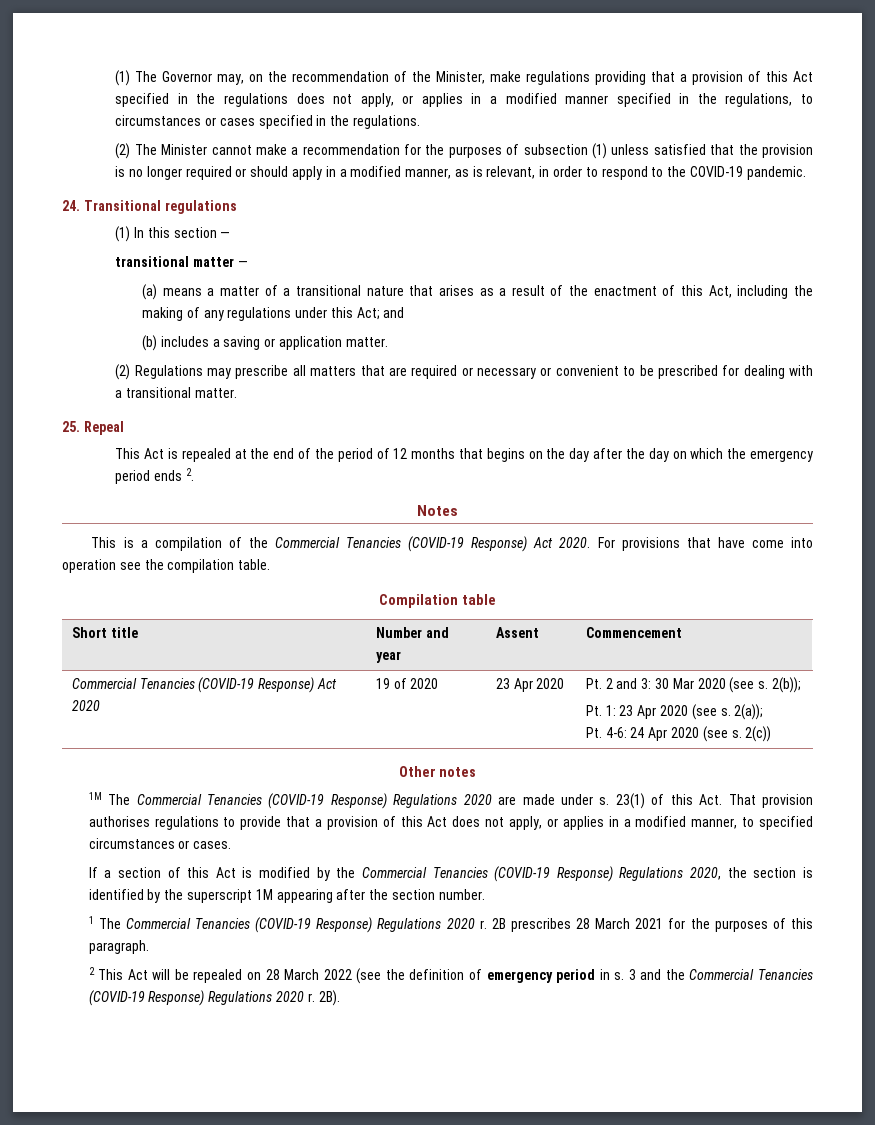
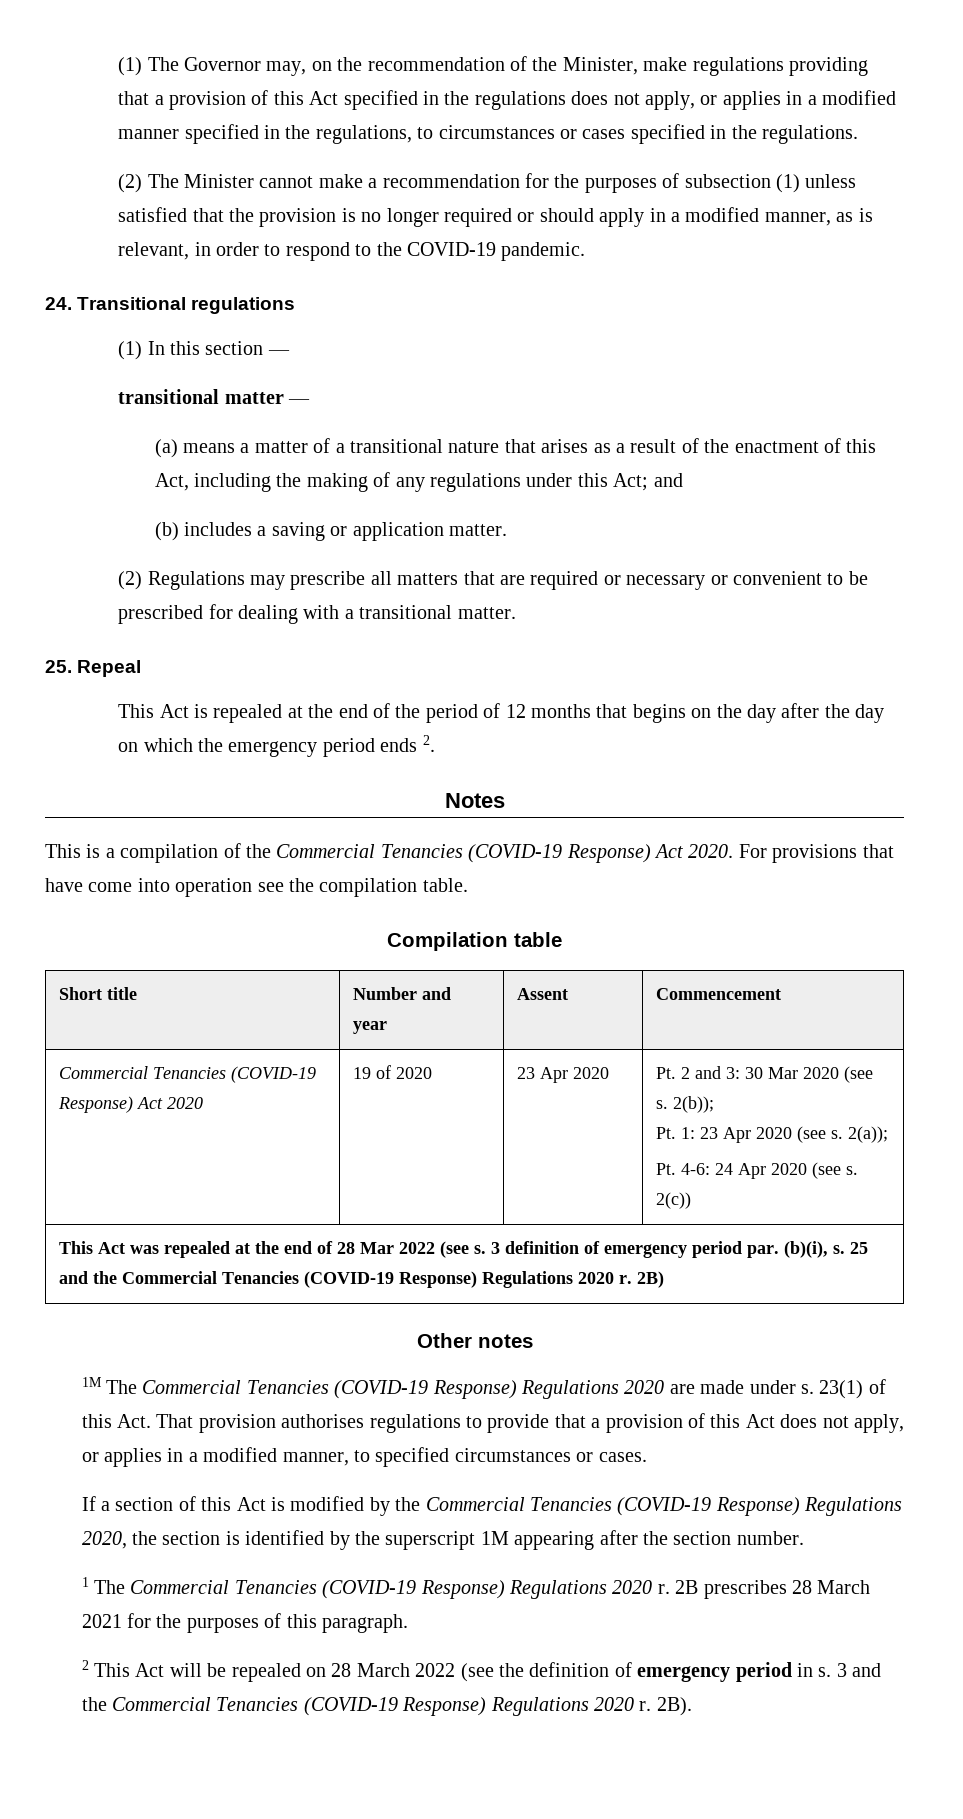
+ This Act was repealed at the end of 28 Mar 2022 (see s. 3 definition of emergency period par. (b)(i), s. 25 and the Commercial Tenancies (COVID-19 Response) Regulations 2020 r. 2B)

